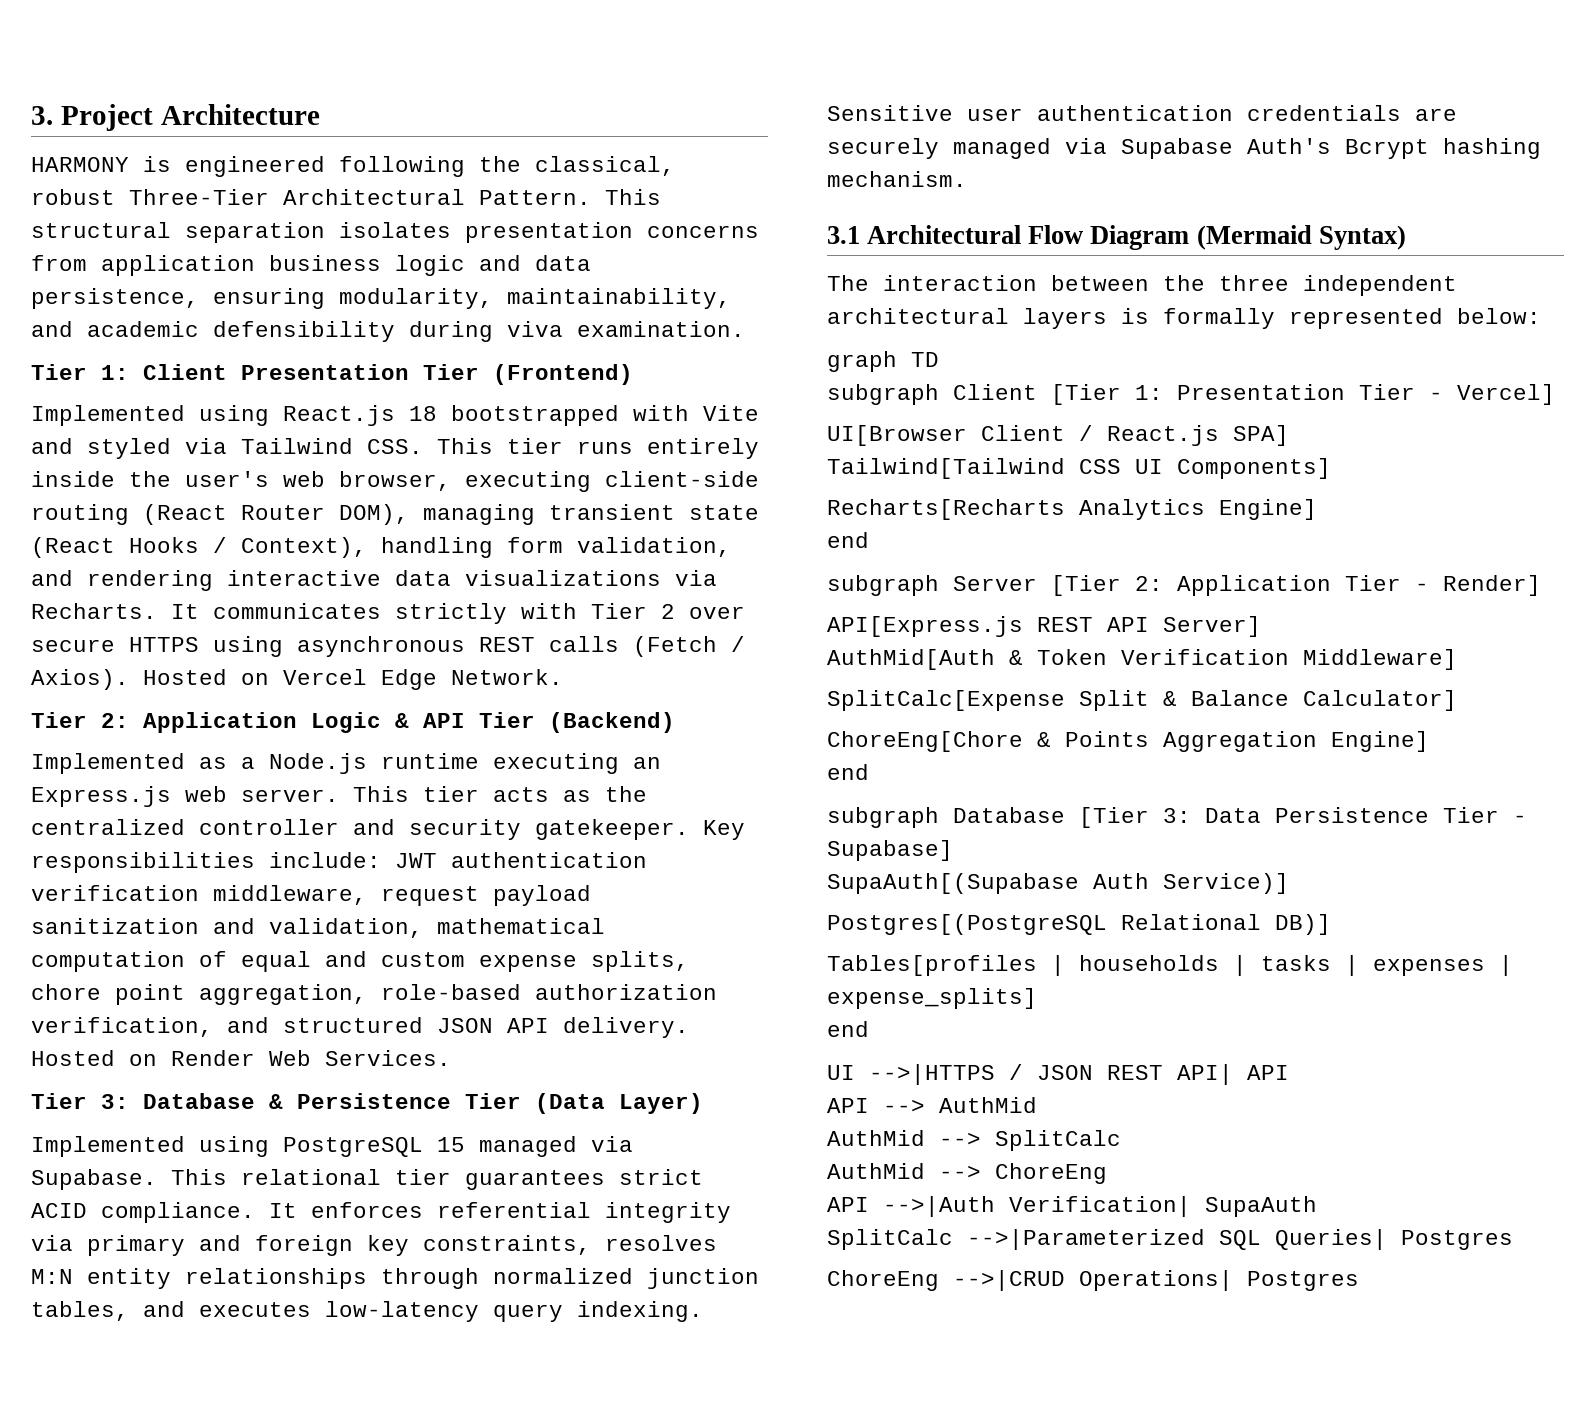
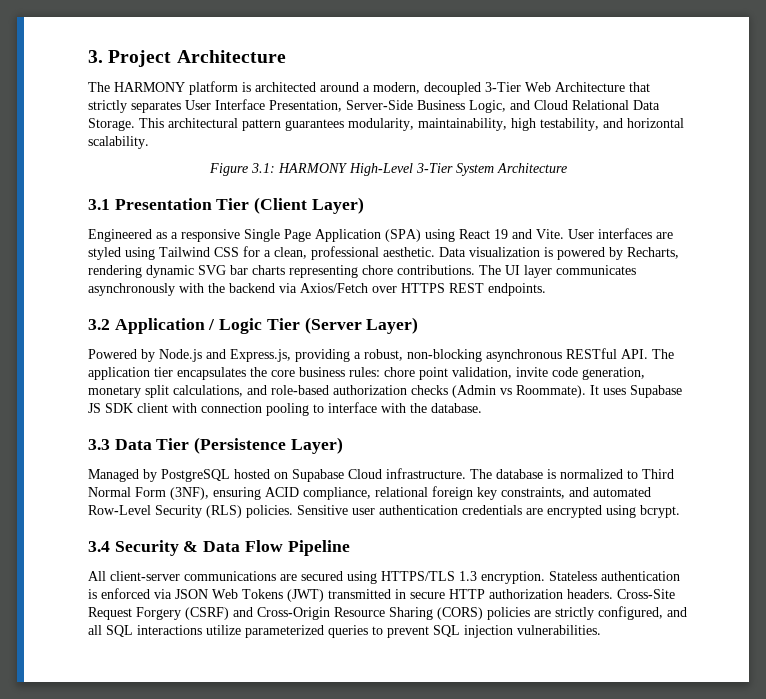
- HARMONY is engineered following the classical, robust Three-Tier Architectural Pattern. This structural separation isolates presentation concerns from application business logic and data persistence, ensuring modularity, maintainability, and academic defensibility during viva examination.
- Tier 1: Client Presentation Tier (Frontend)
- Implemented using React.js 18 bootstrapped with Vite and styled via Tailwind CSS. This tier runs entirely inside the user's web browser, executing client-side routing (React Router DOM), managing transient state (React Hooks / Context), handling form validation, and rendering interactive data visualizations via Recharts. It communicates strictly with Tier 2 over secure HTTPS using asynchronous REST calls (Fetch / Axios). Hosted on Vercel Edge Network.
- Tier 2: Application Logic & API Tier (Backend)
- Implemented as a Node.js runtime executing an Express.js web server. This tier acts as the centralized controller and security gatekeeper. Key responsibilities include: JWT authentication verification middleware, request payload sanitization and validation, mathematical computation of equal and custom expense splits, chore point aggregation, role-based authorization verification, and structured JSON API delivery. Hosted on Render Web Services.
- Tier 3: Database & Persistence Tier (Data Layer)
- Implemented using PostgreSQL 15 managed via Supabase. This relational tier guarantees strict ACID compliance. It enforces referential integrity via primary and foreign key constraints, resolves M:N entity relationships through normalized junction tables, and executes low-latency query indexing.
+ The HARMONY platform is architected around a modern, decoupled 3-Tier Web Architecture that strictly separates User Interface Presentation, Server-Side Business Logic, and Cloud Relational Data Storage. This architectural pattern guarantees modularity, maintainability, high testability, and horizontal scalability.
+ Figure 3.1: HARMONY High-Level 3-Tier System Architecture
+ 3.1 Presentation Tier (Client Layer)
+ Engineered as a responsive Single Page Application (SPA) using React 19 and Vite. User interfaces are styled using Tailwind CSS for a clean, professional aesthetic. Data visualization is powered by Recharts, rendering dynamic SVG bar charts representing chore contributions. The UI layer communicates asynchronously with the backend via Axios/Fetch over HTTPS REST endpoints.
+ 3.2 Application / Logic Tier (Server Layer)
+ Powered by Node.js and Express.js, providing a robust, non-blocking asynchronous RESTful API. The application tier encapsulates the core business rules: chore point validation, invite code generation, monetary split calculations, and role-based authorization checks (Admin vs Roommate). It uses Supabase JS SDK client with connection pooling to interface with the database.
+ 3.3 Data Tier (Persistence Layer)
+ Managed by PostgreSQL hosted on Supabase Cloud infrastructure. The database is normalized to Third Normal Form (3NF), ensuring ACID compliance, relational foreign key constraints, and automated Row-Level Security (RLS) policies.
- Sensitive user authentication credentials are securely managed via Supabase Auth's Bcrypt hashing mechanism.
- 3.1 Architectural Flow Diagram (Mermaid Syntax)
- The interaction between the three independent architectural layers is formally represented below:
- graph TD
- subgraph Client [Tier 1: Presentation Tier - Vercel]
- UI[Browser Client / React.js SPA]
- Tailwind[Tailwind CSS UI Components]
- Recharts[Recharts Analytics Engine]
- end
- subgraph Server [Tier 2: Application Tier - Render]
- API[Express.js REST API Server]
- AuthMid[Auth & Token Verification Middleware]
- SplitCalc[Expense Split & Balance Calculator]
- ChoreEng[Chore & Points Aggregation Engine]
- end
- subgraph Database [Tier 3: Data Persistence Tier - Supabase]
- SupaAuth[(Supabase Auth Service)]
- Postgres[(PostgreSQL Relational DB)]
- Tables[profiles | households | tasks | expenses | expense_splits]
- end
- UI -->|HTTPS / JSON REST API| API
- API --> AuthMid
- AuthMid --> SplitCalc
- AuthMid --> ChoreEng
- API -->|Auth Verification| SupaAuth
- SplitCalc -->|Parameterized SQL Queries| Postgres
- ChoreEng -->|CRUD Operations| Postgres
+ Sensitive user authentication credentials are encrypted using bcrypt.
+ 3.4 Security & Data Flow Pipeline
+ All client-server communications are secured using HTTPS/TLS 1.3 encryption. Stateless authentication is enforced via JSON Web Tokens (JWT) transmitted in secure HTTP authorization headers. Cross-Site Request Forgery (CSRF) and Cross-Origin Resource Sharing (CORS) policies are strictly configured, and all SQL interactions utilize parameterized queries to prevent SQL injection vulnerabilities.

